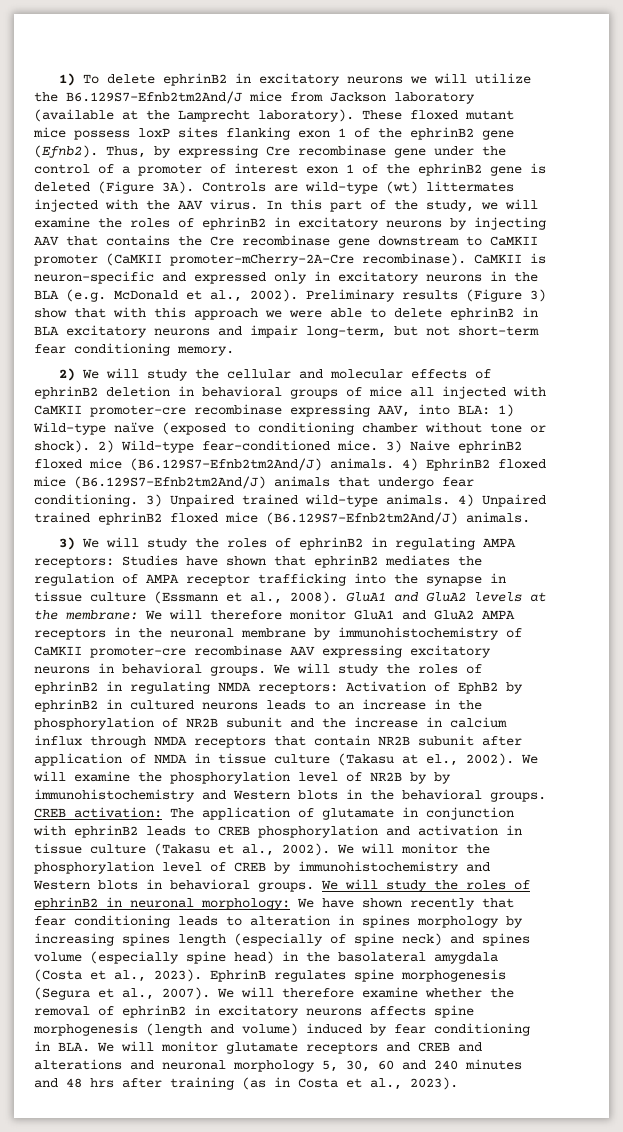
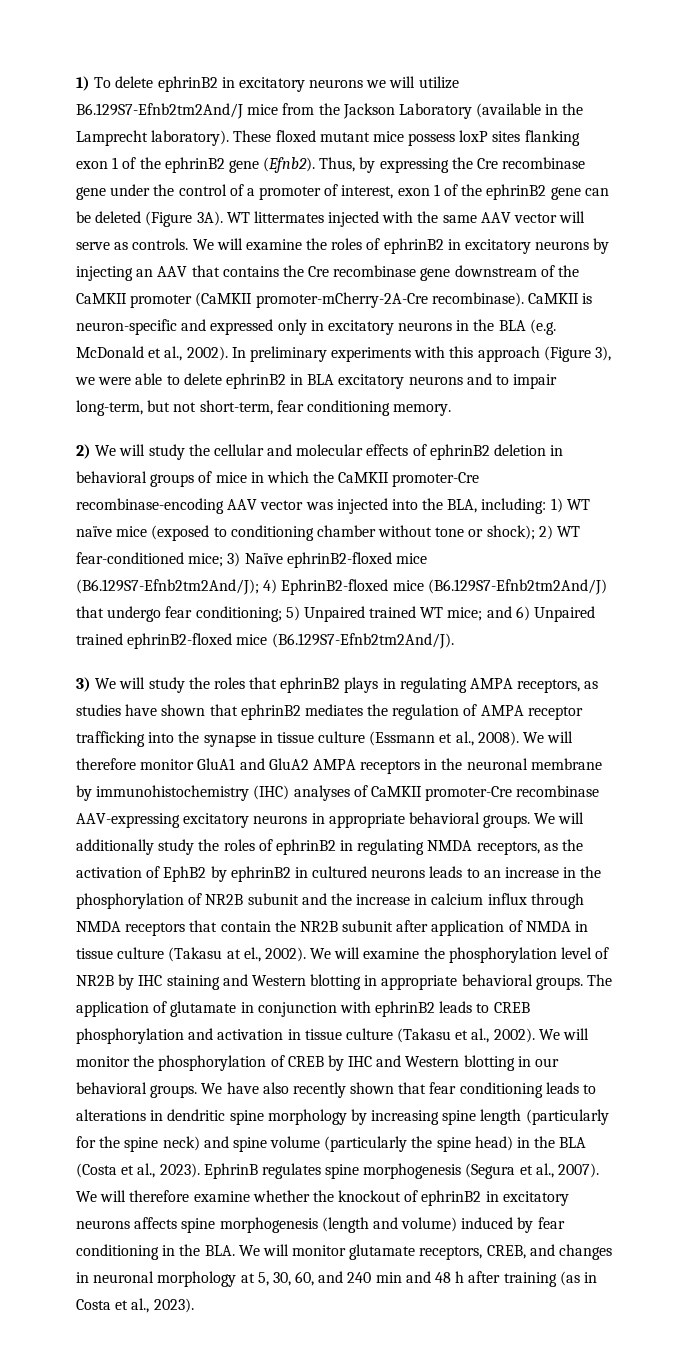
- 1) To delete ephrinB2 in excitatory neurons we will utilize the B6.129S7-Efnb2tm2And/J mice from Jackson laboratory (available at the Lamprecht laboratory).
+ 1) To delete ephrinB2 in excitatory neurons we will utilize B6.129S7-Efnb2tm2And/J mice from the Jackson Laboratory (available in the Lamprecht laboratory).
- Thus, by expressing Cre recombinase gene under the control of a promoter of interest exon 1 of the ephrinB2 gene is deleted (Figure 3A).
+ Thus, by expressing the Cre recombinase gene under the control of a promoter of interest, exon 1 of the ephrinB2 gene can be deleted (Figure 3A).
- Controls are wild-type (wt) littermates injected with the AAV virus. In this part of the study, we will examine the roles of ephrinB2 in excitatory neurons by injecting AAV that contains the Cre recombinase gene downstream to CaMKII promoter (CaMKII promoter-mCherry-2A-Cre recombinase).
+ WT littermates injected with the same AAV vector will serve as controls. We will examine the roles of ephrinB2 in excitatory neurons by injecting an AAV that contains the Cre recombinase gene downstream of the CaMKII promoter (CaMKII promoter-mCherry-2A-Cre recombinase).
- Preliminary results (Figure 3) show that with this approach we were able to delete ephrinB2 in BLA excitatory neurons and impair long-term, but not short-term fear conditioning memory.
+ In preliminary experiments with this approach (Figure 3), we were able to delete ephrinB2 in BLA excitatory neurons and to impair long-term, but not short-term, fear conditioning memory.
- 2) We will study the cellular and molecular effects of ephrinB2 deletion in behavioral groups of mice all injected with CaMKII promoter-cre recombinase expressing AAV, into BLA: 1) Wild-type naïve (exposed to conditioning chamber without tone or shock). 2) Wild-type fear-conditioned mice. 3) Naive ephrinB2 floxed mice (B6.129S7-Efnb2tm2And/J) animals. 4) EphrinB2 floxed mice (B6.129S7-Efnb2tm2And/J) animals that undergo fear conditioning. 3) Unpaired trained wild-type animals. 4) Unpaired trained ephrinB2 floxed mice (B6.129S7-Efnb2tm2And/J) animals.
+ 2) We will study the cellular and molecular effects of ephrinB2 deletion in behavioral groups of mice in which the CaMKII promoter-Cre recombinase-encoding AAV vector was injected into the BLA, including: 1) WT naïve mice (exposed to conditioning chamber without tone or shock); 2) WT fear-conditioned mice; 3) Naïve ephrinB2-floxed mice (B6.129S7-Efnb2tm2And/J); 4) EphrinB2-floxed mice (B6.129S7-Efnb2tm2And/J) that undergo fear conditioning; 5) Unpaired trained WT mice; and 6) Unpaired trained ephrinB2-floxed mice (B6.129S7-Efnb2tm2And/J).
- 3) We will study the roles of ephrinB2 in regulating AMPA receptors: Studies have shown that ephrinB2 mediates the regulation of AMPA receptor trafficking into the synapse in tissue culture (Essmann et al., 2008).
+ 3) We will study the roles that ephrinB2 plays in regulating AMPA receptors, as studies have shown that ephrinB2 mediates the regulation of AMPA receptor trafficking into the synapse in tissue culture (Essmann et al., 2008).
- GluA1 and GluA2 levels at the membrane:
- We will therefore monitor GluA1 and GluA2 AMPA receptors in the neuronal membrane by immunohistochemistry of CaMKII promoter-cre recombinase AAV expressing excitatory neurons in behavioral groups. We will study the roles of ephrinB2 in regulating NMDA receptors: Activation of EphB2 by ephrinB2 in cultured neurons leads to an increase in the phosphorylation of NR2B subunit and the increase in calcium influx through NMDA receptors that contain NR2B subunit after application of NMDA in tissue culture (Takasu at el., 2002).
+ We will therefore monitor GluA1 and GluA2 AMPA receptors in the neuronal membrane by immunohistochemistry (IHC) analyses of CaMKII promoter-Cre recombinase AAV-expressing excitatory neurons in appropriate behavioral groups. We will additionally study the roles of ephrinB2 in regulating NMDA receptors, as the activation of EphB2 by ephrinB2 in cultured neurons leads to an increase in the phosphorylation of NR2B subunit and the increase in calcium influx through NMDA receptors that contain the NR2B subunit after application of NMDA in tissue culture (Takasu at el., 2002).
- We will examine the phosphorylation level of NR2B by by immunohistochemistry and Western blots in the behavioral groups. CREB activation: The application of glutamate in conjunction with ephrinB2 leads to CREB phosphorylation and activation in tissue culture (Takasu et al., 2002).
+ We will examine the phosphorylation level of NR2B by IHC staining and Western blotting in appropriate behavioral groups. The application of glutamate in conjunction with ephrinB2 leads to CREB phosphorylation and activation in tissue culture (Takasu et al., 2002).
- We will monitor the phosphorylation level of CREB by immunohistochemistry and Western blots in behavioral groups. We will study the roles of ephrinB2 in neuronal morphology: We have shown recently that fear conditioning leads to alteration in spines morphology by increasing spines length (especially of spine neck) and spines volume (especially spine head) in the basolateral amygdala (Costa et al., 2023).
+ We will monitor the phosphorylation of CREB by IHC and Western blotting in our behavioral groups. We have also recently shown that fear conditioning leads to alterations in dendritic spine morphology by increasing spine length (particularly for the spine neck) and spine volume (particularly the spine head) in the BLA (Costa et al., 2023).
- We will therefore examine whether the removal of ephrinB2 in excitatory neurons affects spine morphogenesis (length and volume) induced by fear conditioning in BLA. We will monitor glutamate receptors and CREB and alterations and neuronal morphology 5, 30, 60 and 240 minutes and 48 hrs after training (as in Costa et al., 2023).
+ We will therefore examine whether the knockout of ephrinB2 in excitatory neurons affects spine morphogenesis (length and volume) induced by fear conditioning in the BLA. We will monitor glutamate receptors, CREB, and changes in neuronal morphology at 5, 30, 60, and 240 min and 48 h after training (as in Costa et al., 2023).

